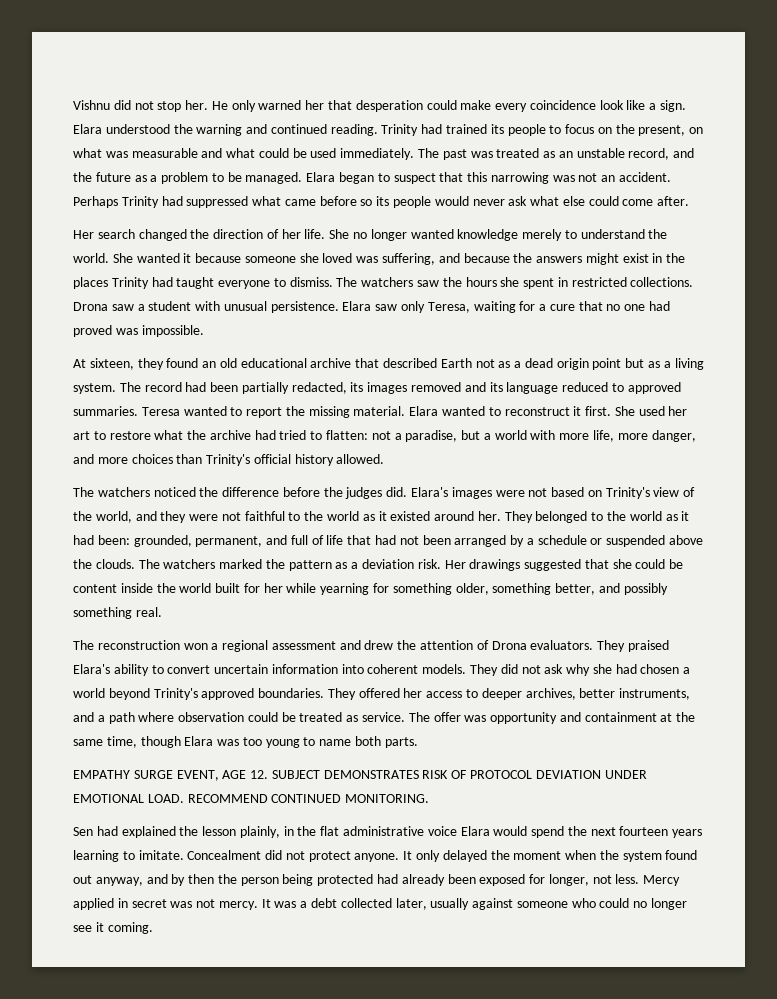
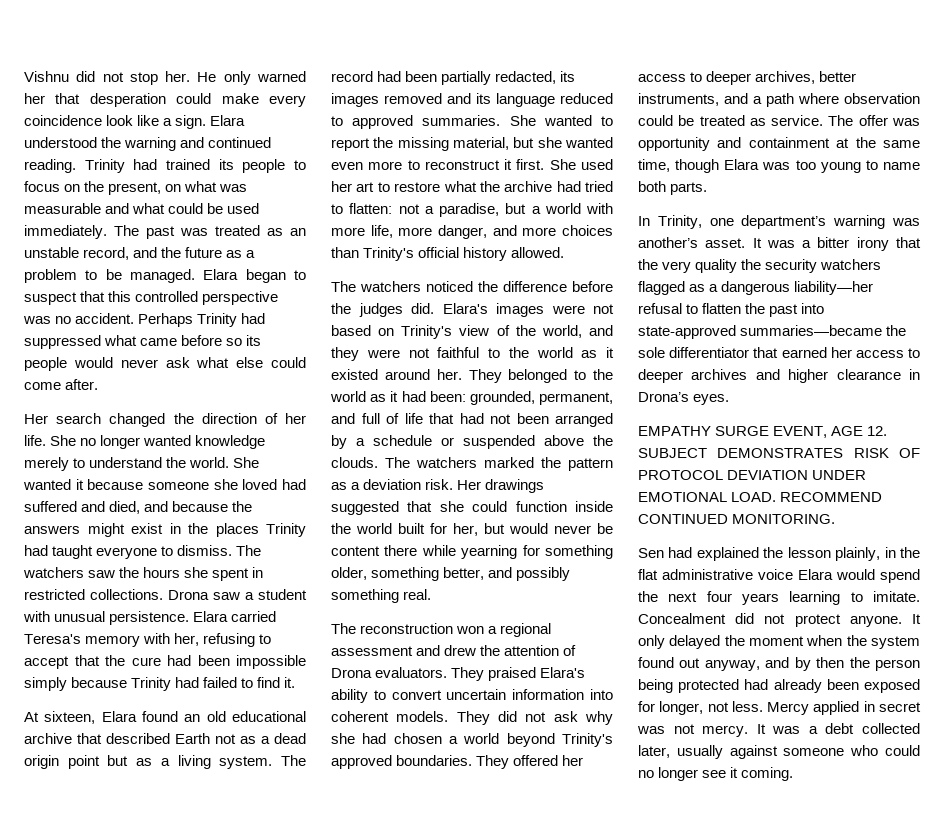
- Elara began to suspect that this narrowing was not an accident.
+ Elara began to suspect that this controlled perspective was no accident.
- She wanted it because someone she loved was suffering, and because the answers might exist in the places Trinity had taught everyone to dismiss.
+ She wanted it because someone she loved had suffered and died, and because the answers might exist in the places Trinity had taught everyone to dismiss.
- Elara saw only Teresa, waiting for a cure that no one had proved was impossible.
+ Elara carried Teresa's memory with her, refusing to accept that the cure had been impossible simply because Trinity had failed to find it.
- At sixteen, they found an old educational archive that described Earth not as a dead origin point but as a living system.
+ At sixteen, Elara found an old educational archive that described Earth not as a dead origin point but as a living system.
- Teresa wanted to report the missing material. Elara wanted to reconstruct it first.
+ She wanted to report the missing material, but she wanted even more to reconstruct it first.
- Her drawings suggested that she could be content inside the world built for her while yearning for something older, something better, and possibly something real.
+ Her drawings suggested that she could function inside the world built for her, but would never be content there while yearning for something older, something better, and possibly something real.
+ In Trinity, one department’s warning was another’s asset. It was a bitter irony that the very quality the security watchers flagged as a dangerous liability—her refusal to flatten the past into state-approved summaries—became the sole differentiator that earned her access to deeper archives and higher clearance in Drona’s eyes.
- Sen had explained the lesson plainly, in the flat administrative voice Elara would spend the next fourteen years learning to imitate.
+ Sen had explained the lesson plainly, in the flat administrative voice Elara would spend the next four years learning to imitate.

